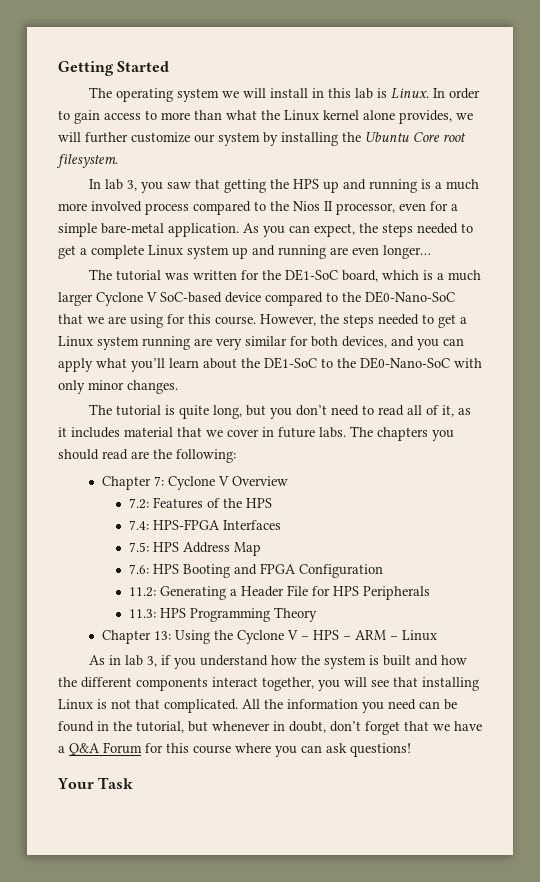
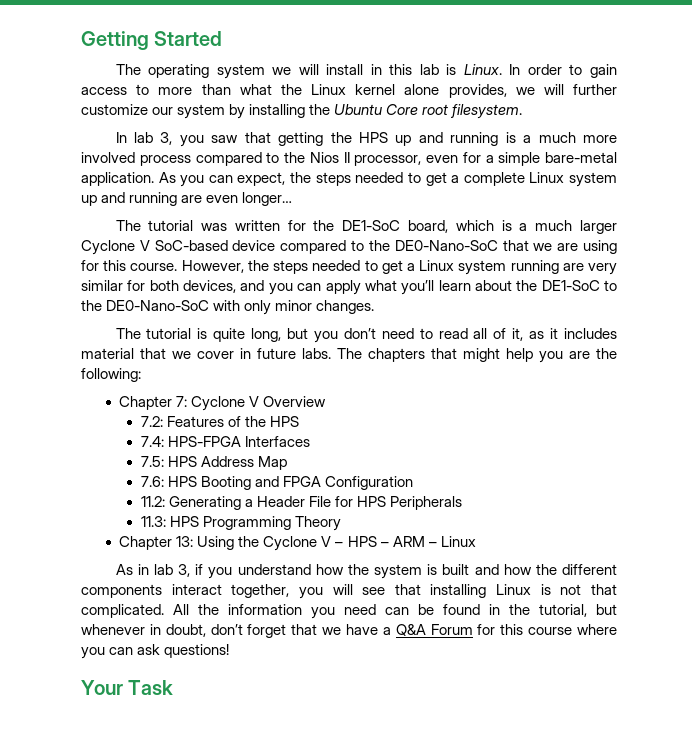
- The chapters you should read are the following:
+ The chapters that might help you are the following:

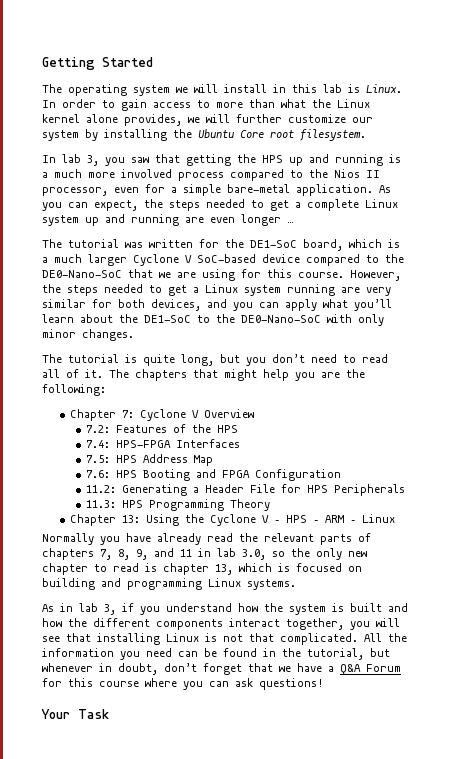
- As you can expect, the steps needed to get a complete Linux system up and running are even longer…
+ As you can expect, the steps needed to get a complete Linux system up and running are even longer …
- The tutorial is quite long, but you don’t need to read all of it, as it includes material that we cover in future labs.
+ The tutorial is quite long, but you don’t need to read all of it.
+ Normally you have already read the relevant parts of chapters 7, 8, 9, and 11 in lab 3.0, so the only new chapter to read is chapter 13, which is focused on building and programming Linux systems.

